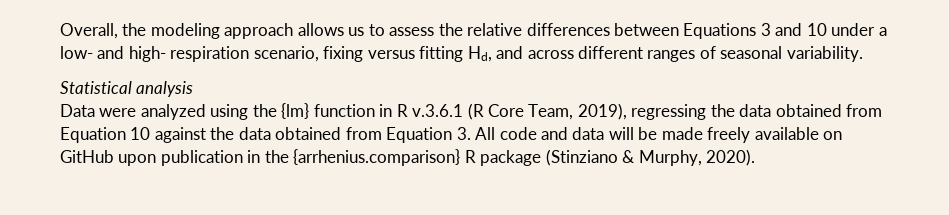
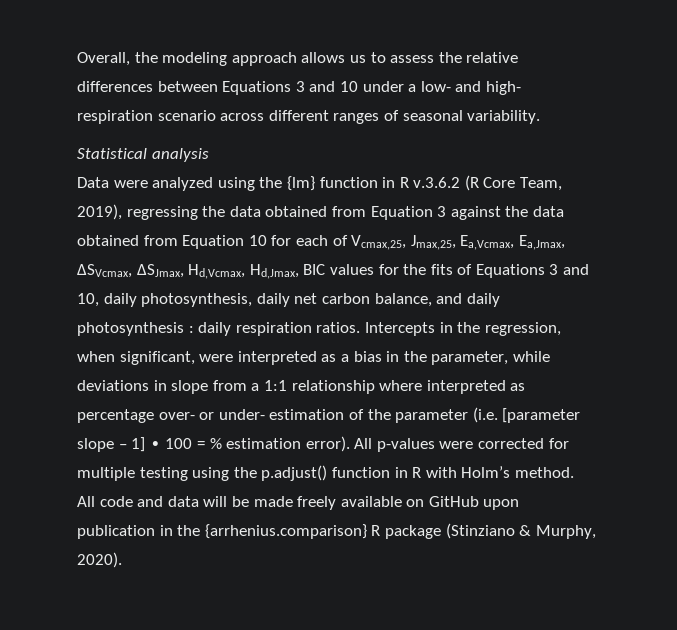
- Overall, the modeling approach allows us to assess the relative differences between Equations 3 and 10 under a low- and high- respiration scenario, fixing versus fitting Hd, and across different ranges of seasonal variability.
+ Overall, the modeling approach allows us to assess the relative differences between Equations 3 and 10 under a low- and high- respiration scenario across different ranges of seasonal variability.
- Data were analyzed using the {lm} function in R v.3.6.1 (R Core Team, 2019), regressing the data obtained from Equation 10 against the data obtained from Equation 3. All code and data will be made freely available on GitHub upon publication in the {arrhenius.comparison} R package (Stinziano & Murphy, 2020).
+ Data were analyzed using the {lm} function in R v.3.6.2 (R Core Team, 2019), regressing the data obtained from Equation 3 against the data obtained from Equation 10 for each of Vcmax,25, Jmax,25, Ea,Vcmax, Ea,Jmax, ΔSVcmax, ΔSJmax, Hd,Vcmax, Hd,Jmax, BIC values for the fits of Equations 3 and 10, daily photosynthesis, daily net carbon balance, and daily photosynthesis : daily respiration ratios. Intercepts in the regression, when significant, were interpreted as a bias in the parameter, while deviations in slope from a 1:1 relationship where interpreted as percentage over- or under- estimation of the parameter (i.e. [parameter slope – 1] ∙ 100 = % estimation error). All p-values were corrected for multiple testing using the p.adjust() function in R with Holm’s method. All code and data will be made freely available on GitHub upon publication in the {arrhenius.comparison} R package (Stinziano & Murphy, 2020).

